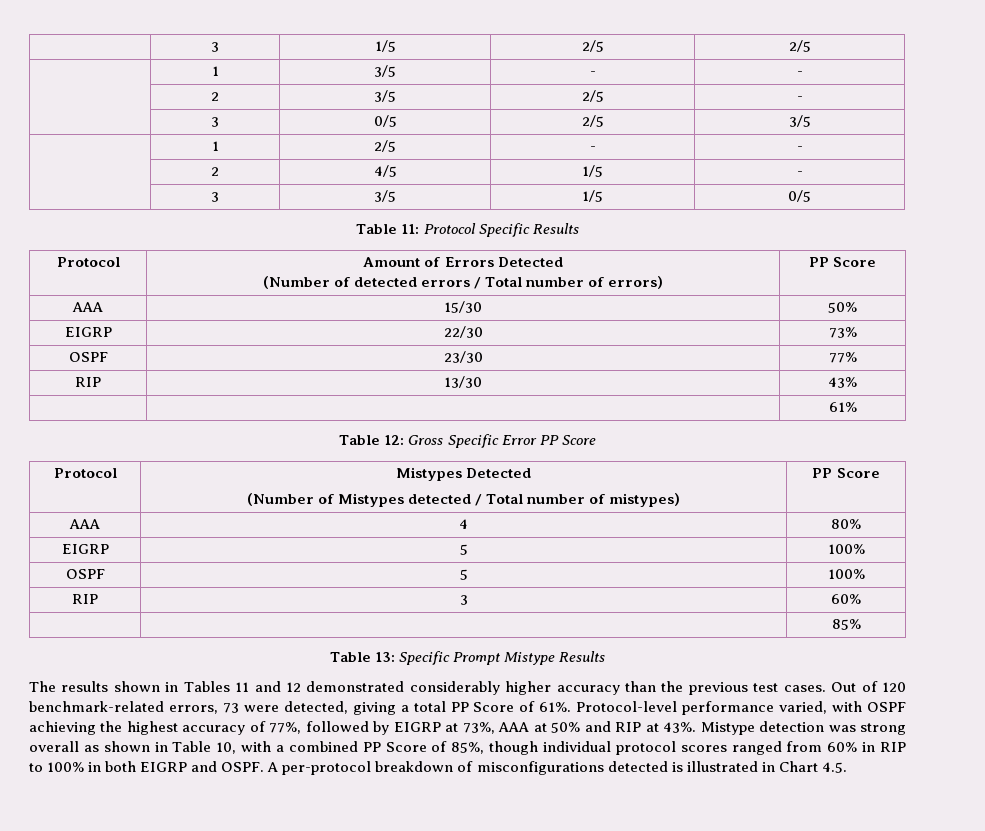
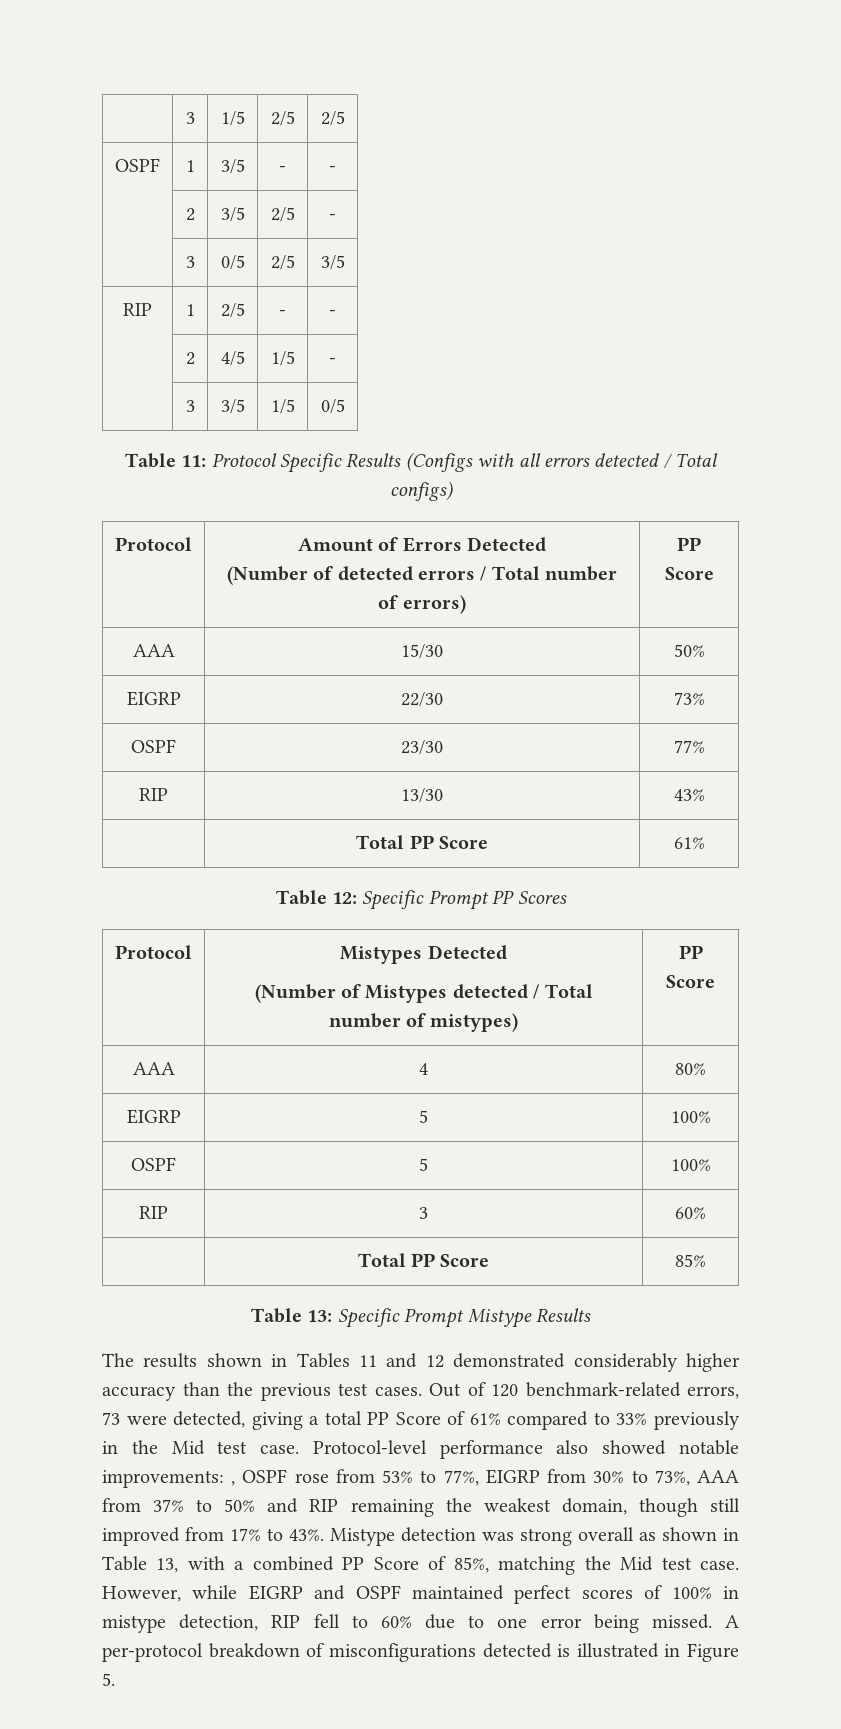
- | 1 | 3/5 | - | -
+ OSPF | 1 | 3/5 | - | -
- | 1 | 2/5 | - | -
+ RIP | 1 | 2/5 | - | -
- Table 11: Protocol Specific Results
+ Table 11: Protocol Specific Results (Configs with all errors detected / Total configs)
- | | 61%
+ | Total PP Score | 61%
- Table 12: Gross Specific Error PP Score
+ Table 12: Specific Prompt PP Scores
- | | 85%
+ | Total PP Score | 85%
- Out of 120 benchmark-related errors, 73 were detected, giving a total PP Score of 61%. Protocol-level performance varied, with OSPF achieving the highest accuracy of 77%, followed by EIGRP at 73%, AAA at 50% and RIP at 43%.
+ Out of 120 benchmark-related errors, 73 were detected, giving a total PP Score of 61% compared to 33% previously in the Mid test case. Protocol-level performance also showed notable improvements: , OSPF rose from 53% to 77%, EIGRP from 30% to 73%, AAA from 37% to 50% and RIP remaining the weakest domain, though still improved from 17% to 43%.
- Mistype detection was strong overall as shown in Table 10, with a combined PP Score of 85%, though individual protocol scores ranged from 60% in RIP to 100% in both EIGRP and OSPF.
+ Mistype detection was strong overall as shown in Table 13, with a combined PP Score of 85%, matching the Mid test case. However, while EIGRP and OSPF maintained perfect scores of 100% in mistype detection, RIP fell to 60% due to one error being missed.
- A per-protocol breakdown of misconfigurations detected is illustrated in Chart 4.5.
+ A per-protocol breakdown of misconfigurations detected is illustrated in Figure 5.

